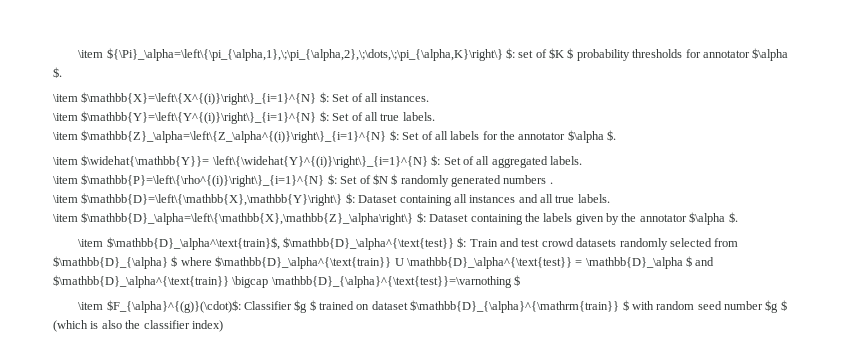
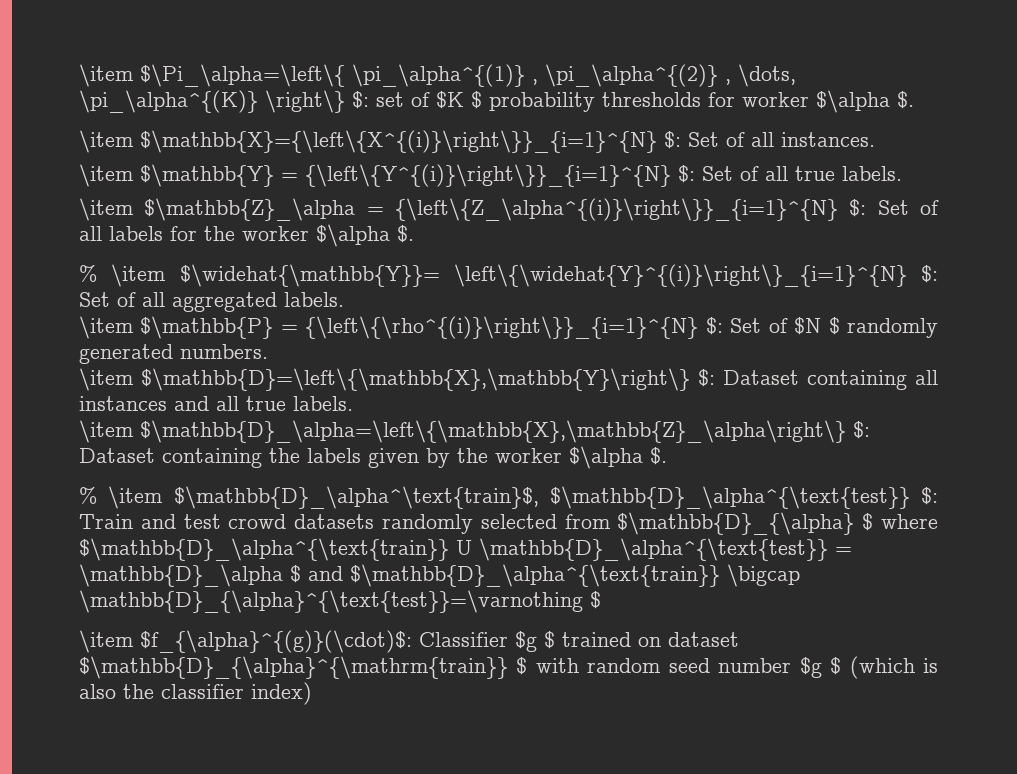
- \item ${\Pi}_\alpha=\left\{\pi_{\alpha,1},\;\pi_{\alpha,2},\;\dots,\;\pi_{\alpha,K}\right\} $: set of $K $ probability thresholds for annotator $\alpha $.
- \item $\mathbb{X}=\left\{X^{(i)}\right\}_{i=1}^{N} $: Set of all instances.
+ \item $\Pi_\alpha=\left\{ \pi_\alpha^{(1)} , \pi_\alpha^{(2)} , \dots, \pi_\alpha^{(K)} \right\} $: set of $K $ probability thresholds for worker $\alpha $.
+ \item $\mathbb{X}={\left\{X^{(i)}\right\}}_{i=1}^{N} $: Set of all instances.
- \item $\mathbb{Y}=\left\{Y^{(i)}\right\}_{i=1}^{N} $: Set of all true labels.
+ \item $\mathbb{Y} = {\left\{Y^{(i)}\right\}}_{i=1}^{N} $: Set of all true labels.
- \item $\mathbb{Z}_\alpha=\left\{Z_\alpha^{(i)}\right\}_{i=1}^{N} $: Set of all labels for the annotator $\alpha $.
- \item $\widehat{\mathbb{Y}}= \left\{\widehat{Y}^{(i)}\right\}_{i=1}^{N} $: Set of all aggregated labels.
+ \item $\mathbb{Z}_\alpha = {\left\{Z_\alpha^{(i)}\right\}}_{i=1}^{N} $: Set of all labels for the worker $\alpha $.
+ % \item $\widehat{\mathbb{Y}}= \left\{\widehat{Y}^{(i)}\right\}_{i=1}^{N} $: Set of all aggregated labels.
- \item $\mathbb{P}=\left\{\rho^{(i)}\right\}_{i=1}^{N} $: Set of $N $ randomly generated numbers .
+ \item $\mathbb{P} = {\left\{\rho^{(i)}\right\}}_{i=1}^{N} $: Set of $N $ randomly generated numbers.
- \item $\mathbb{D}_\alpha=\left\{\mathbb{X},\mathbb{Z}_\alpha\right\} $: Dataset containing the labels given by the annotator $\alpha $.
- \item $\mathbb{D}_\alpha^\text{train}$, $\mathbb{D}_\alpha^{\text{test}} $: Train and test crowd datasets randomly selected from $\mathbb{D}_{\alpha} $ where $\mathbb{D}_\alpha^{\text{train}} U \mathbb{D}_\alpha^{\text{test}} = \mathbb{D}_\alpha $ and $\mathbb{D}_\alpha^{\text{train}} \bigcap \mathbb{D}_{\alpha}^{\text{test}}=\varnothing $
+ \item $\mathbb{D}_\alpha=\left\{\mathbb{X},\mathbb{Z}_\alpha\right\} $: Dataset containing the labels given by the worker $\alpha $.
+ % \item $\mathbb{D}_\alpha^\text{train}$, $\mathbb{D}_\alpha^{\text{test}} $: Train and test crowd datasets randomly selected from $\mathbb{D}_{\alpha} $ where $\mathbb{D}_\alpha^{\text{train}} U \mathbb{D}_\alpha^{\text{test}} = \mathbb{D}_\alpha $ and $\mathbb{D}_\alpha^{\text{train}} \bigcap \mathbb{D}_{\alpha}^{\text{test}}=\varnothing $
- \item $F_{\alpha}^{(g)}(\cdot)$: Classifier $g $ trained on dataset $\mathbb{D}_{\alpha}^{\mathrm{train}} $ with random seed number $g $ (which is also the classifier index)
+ \item $f_{\alpha}^{(g)}(\cdot)$: Classifier $g $ trained on dataset $\mathbb{D}_{\alpha}^{\mathrm{train}} $ with random seed number $g $ (which is also the classifier index)

